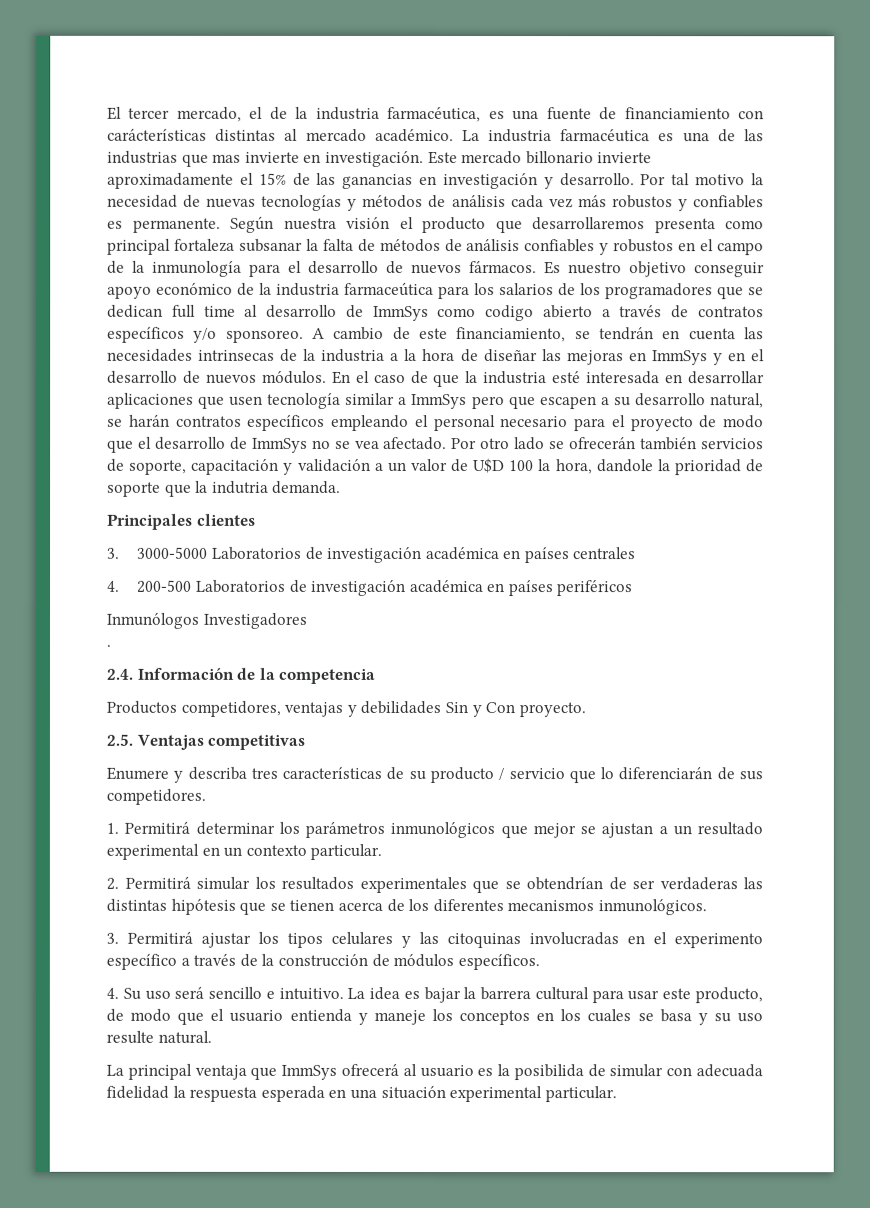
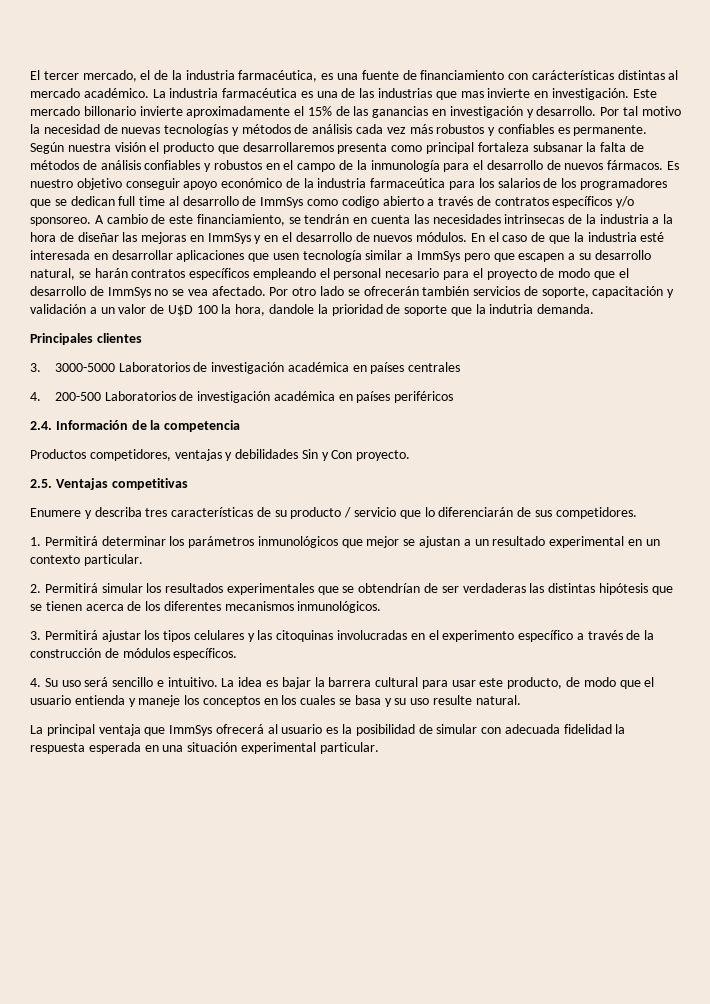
- Inmunólogos Investigadores
- .
- La principal ventaja que ImmSys ofrecerá al usuario es la posibilida de simular con adecuada fidelidad la respuesta esperada en una situación experimental particular.
+ La principal ventaja que ImmSys ofrecerá al usuario es la posibilidad de simular con adecuada fidelidad la respuesta esperada en una situación experimental particular.

